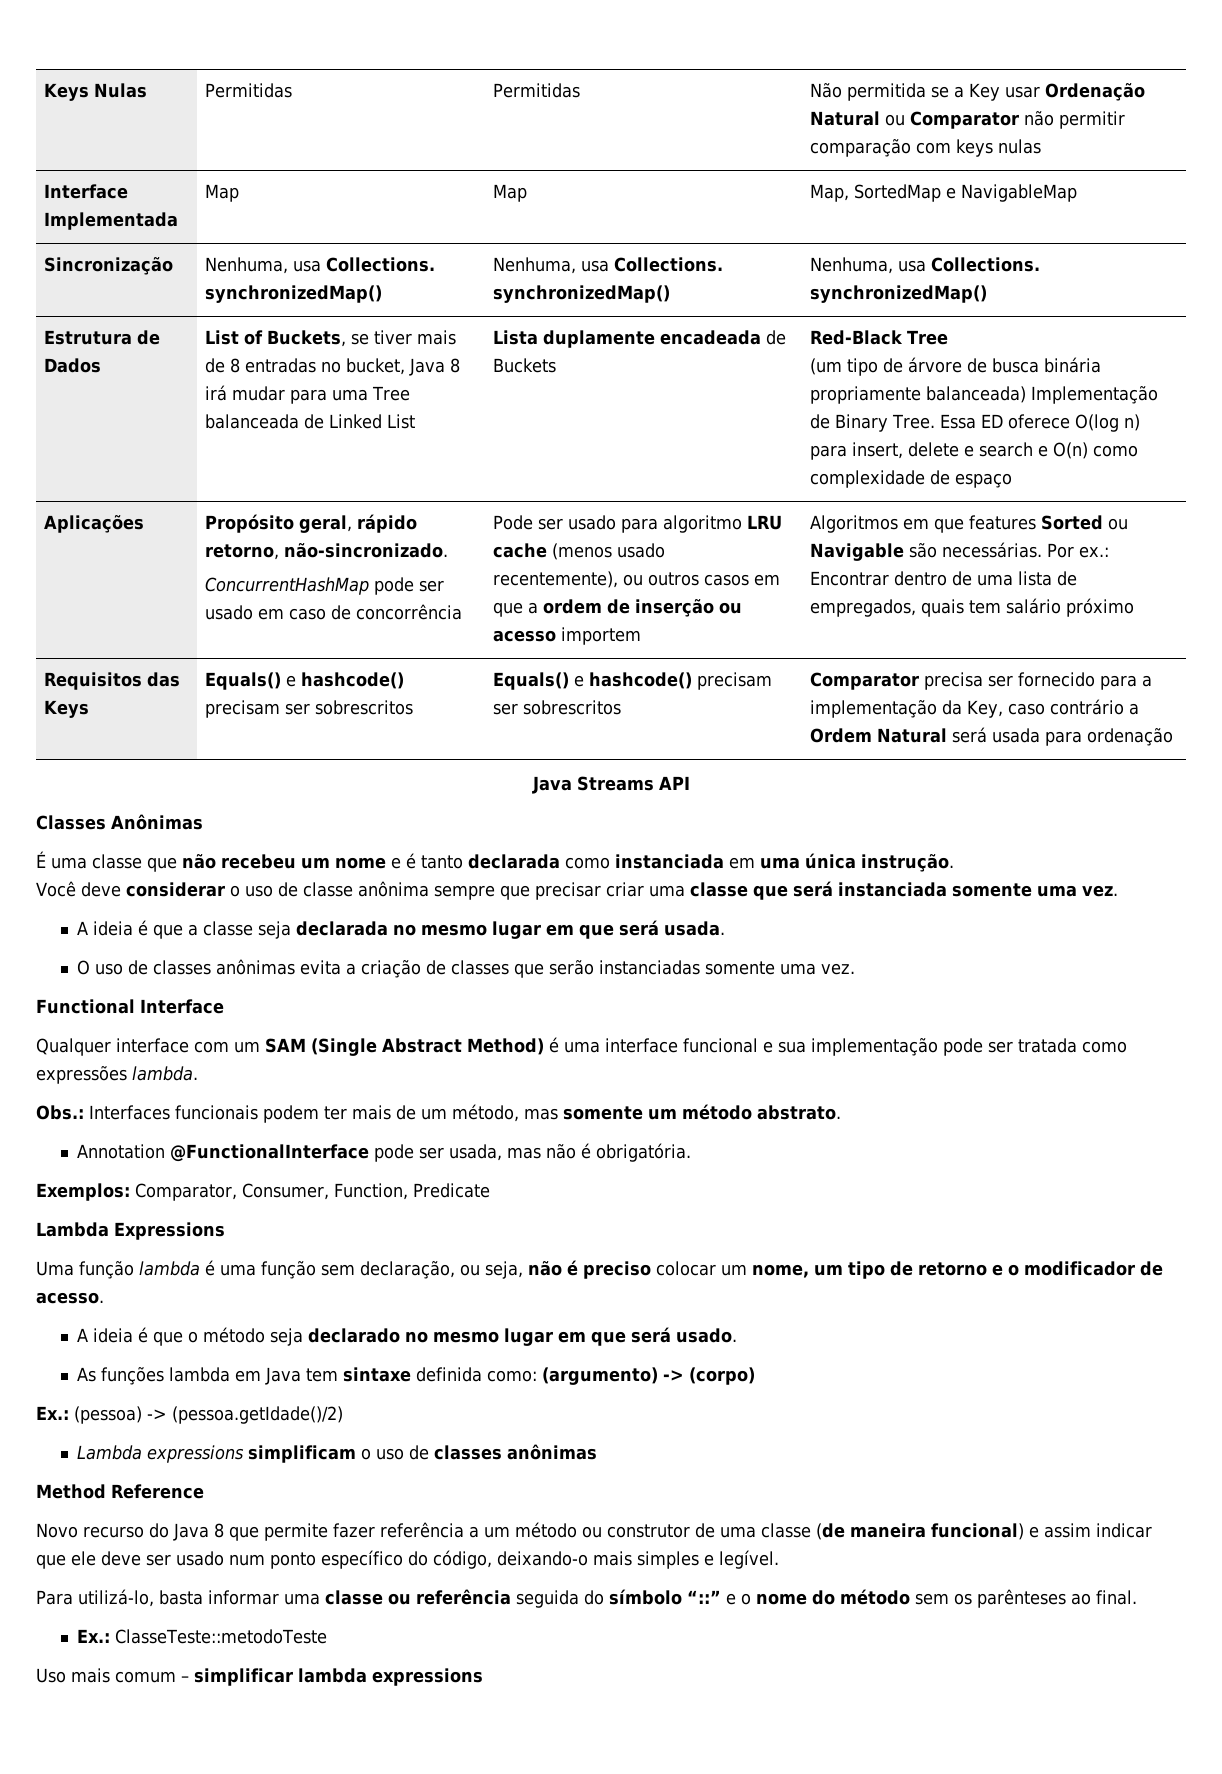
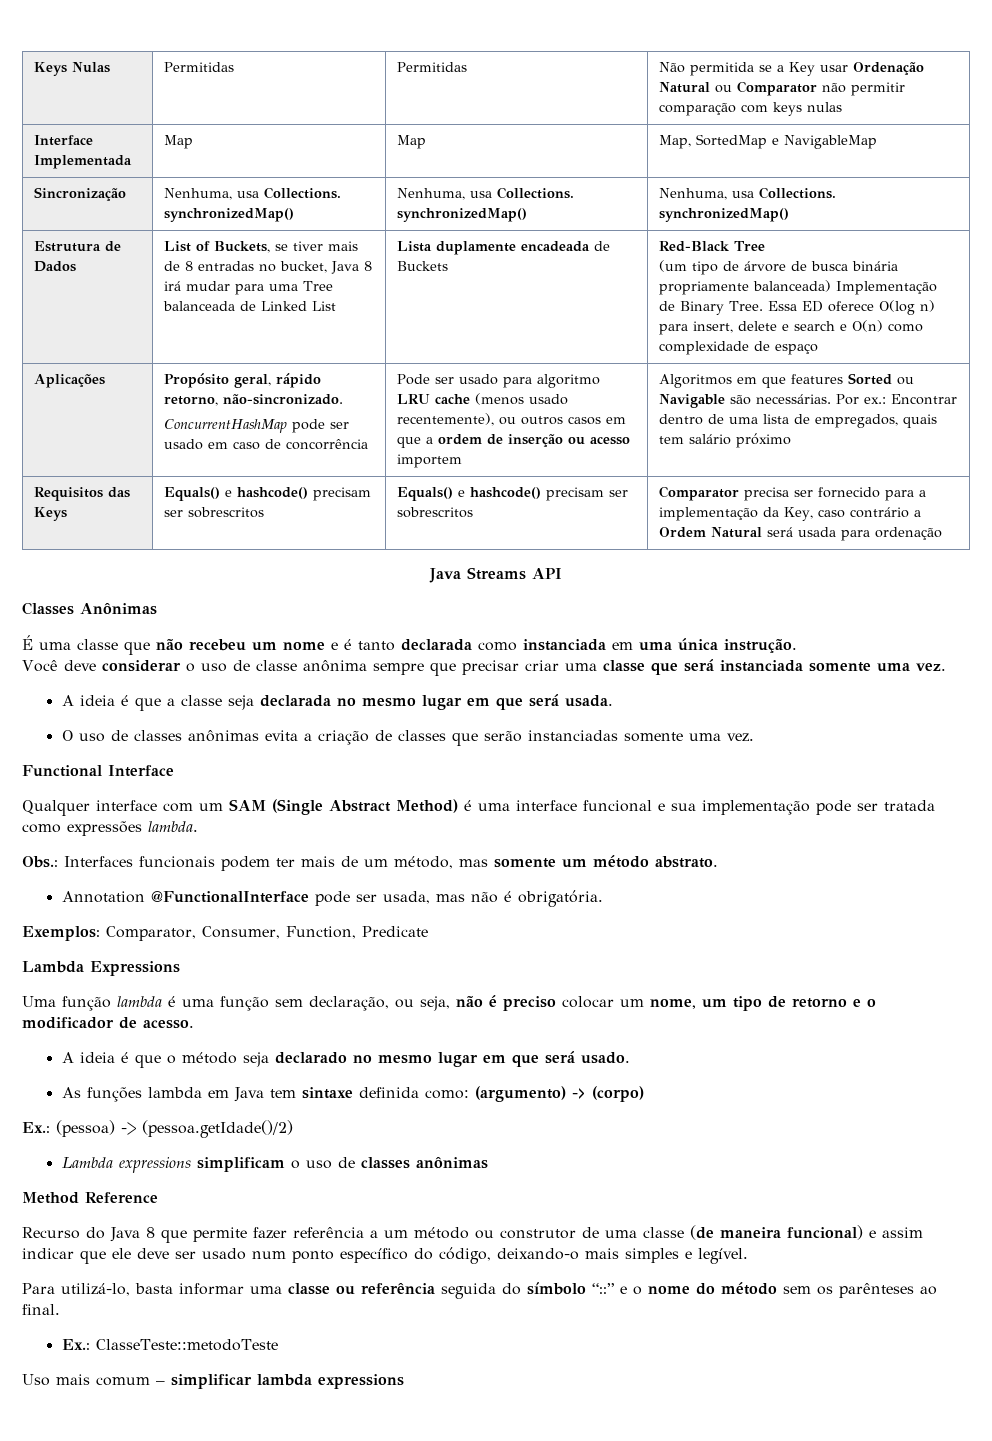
- Novo recurso do Java 8 que permite fazer referência a um método ou construtor de uma classe (de maneira funcional) e assim indicar que ele deve ser usado num ponto específico do código, deixando-o mais simples e legível.
+ Recurso do Java 8 que permite fazer referência a um método ou construtor de uma classe (de maneira funcional) e assim indicar que ele deve ser usado num ponto específico do código, deixando-o mais simples e legível.

